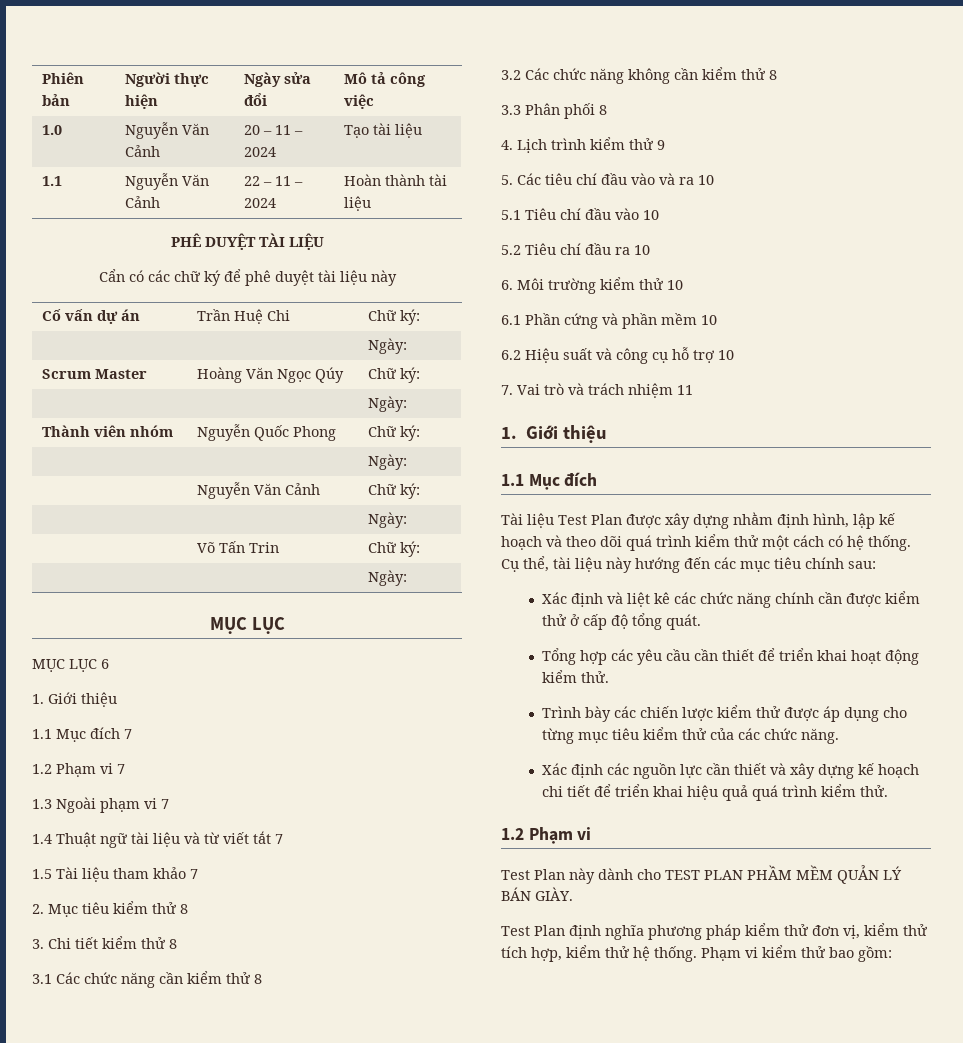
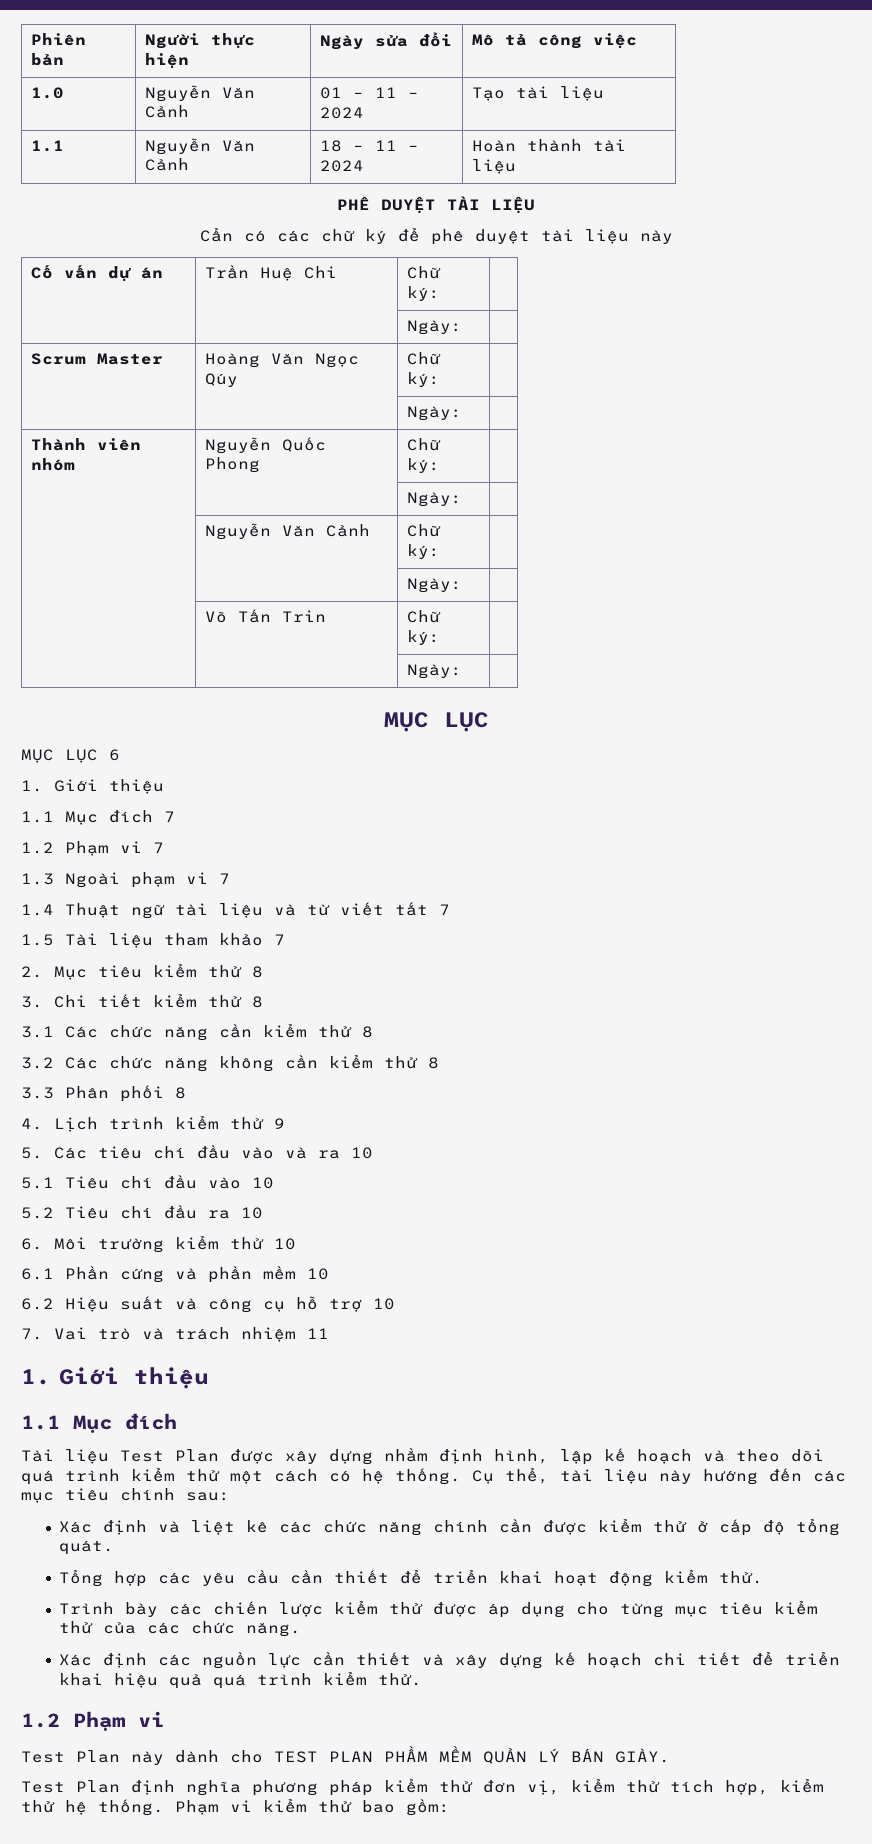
- 1.0 | Nguyễn Văn Cảnh | 20 – 11 – 2024 | Tạo tài liệu
+ 1.0 | Nguyễn Văn Cảnh | 01 – 11 – 2024 | Tạo tài liệu
- 1.1 | Nguyễn Văn Cảnh | 22 – 11 – 2024 | Hoàn thành tài liệu
+ 1.1 | Nguyễn Văn Cảnh | 18 – 11 – 2024 | Hoàn thành tài liệu

